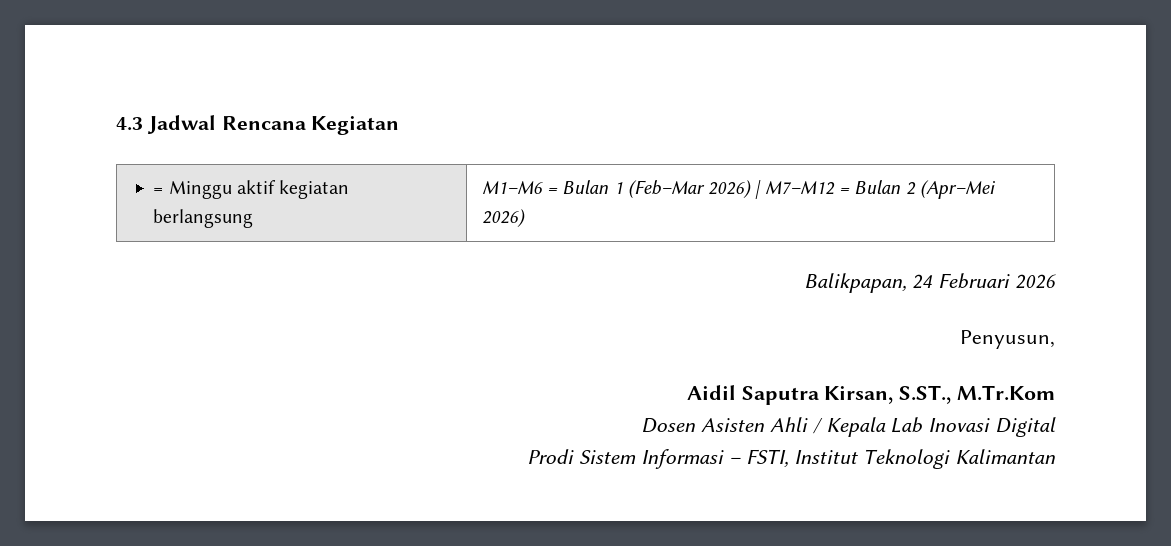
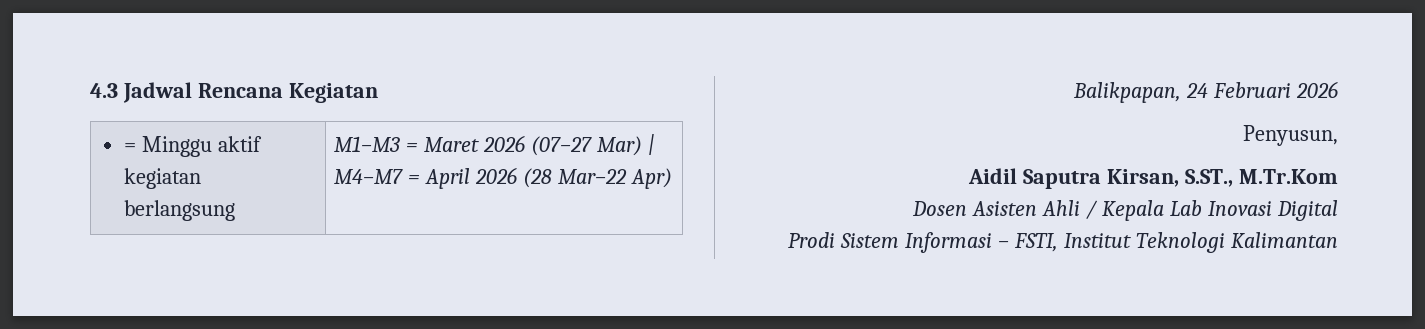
- = Minggu aktif kegiatan berlangsung | M1–M6 = Bulan 1 (Feb–Mar 2026) | M7–M12 = Bulan 2 (Apr–Mei 2026)
+ = Minggu aktif kegiatan berlangsung | M1–M3 = Maret 2026 (07–27 Mar) | M4–M7 = April 2026 (28 Mar–22 Apr)

